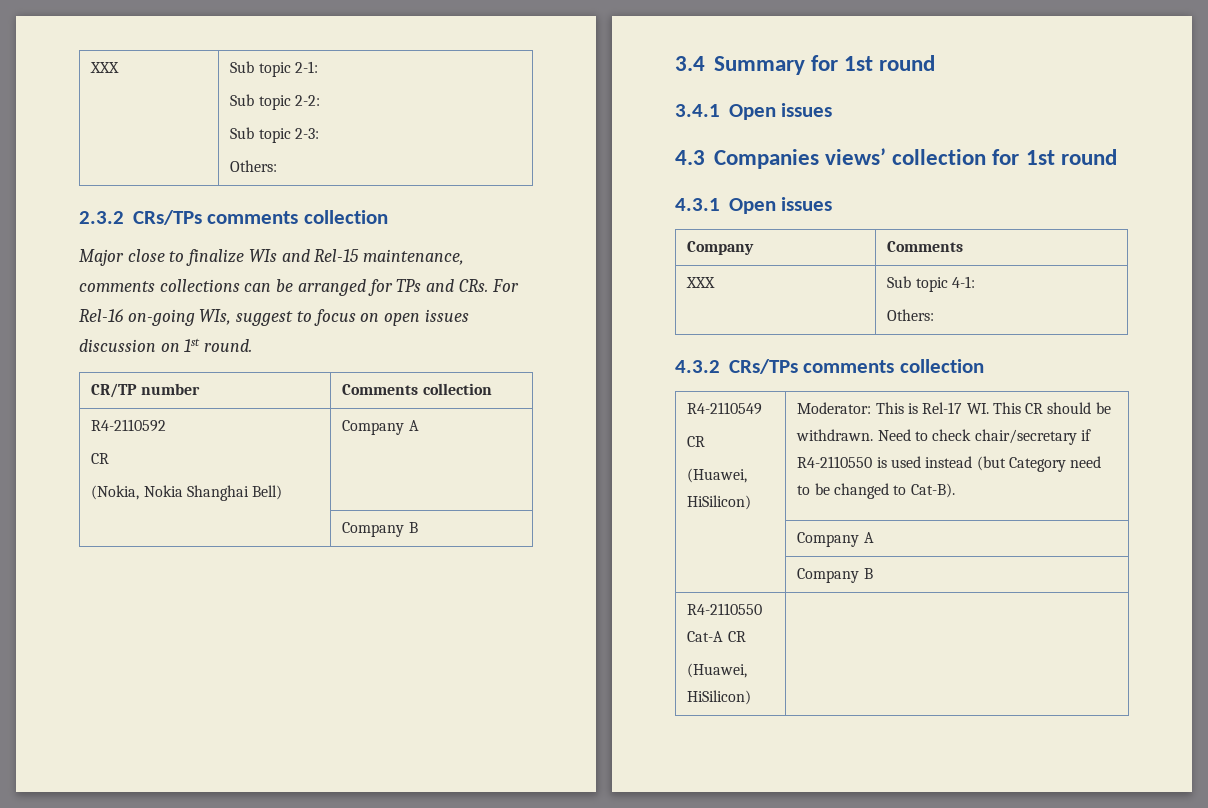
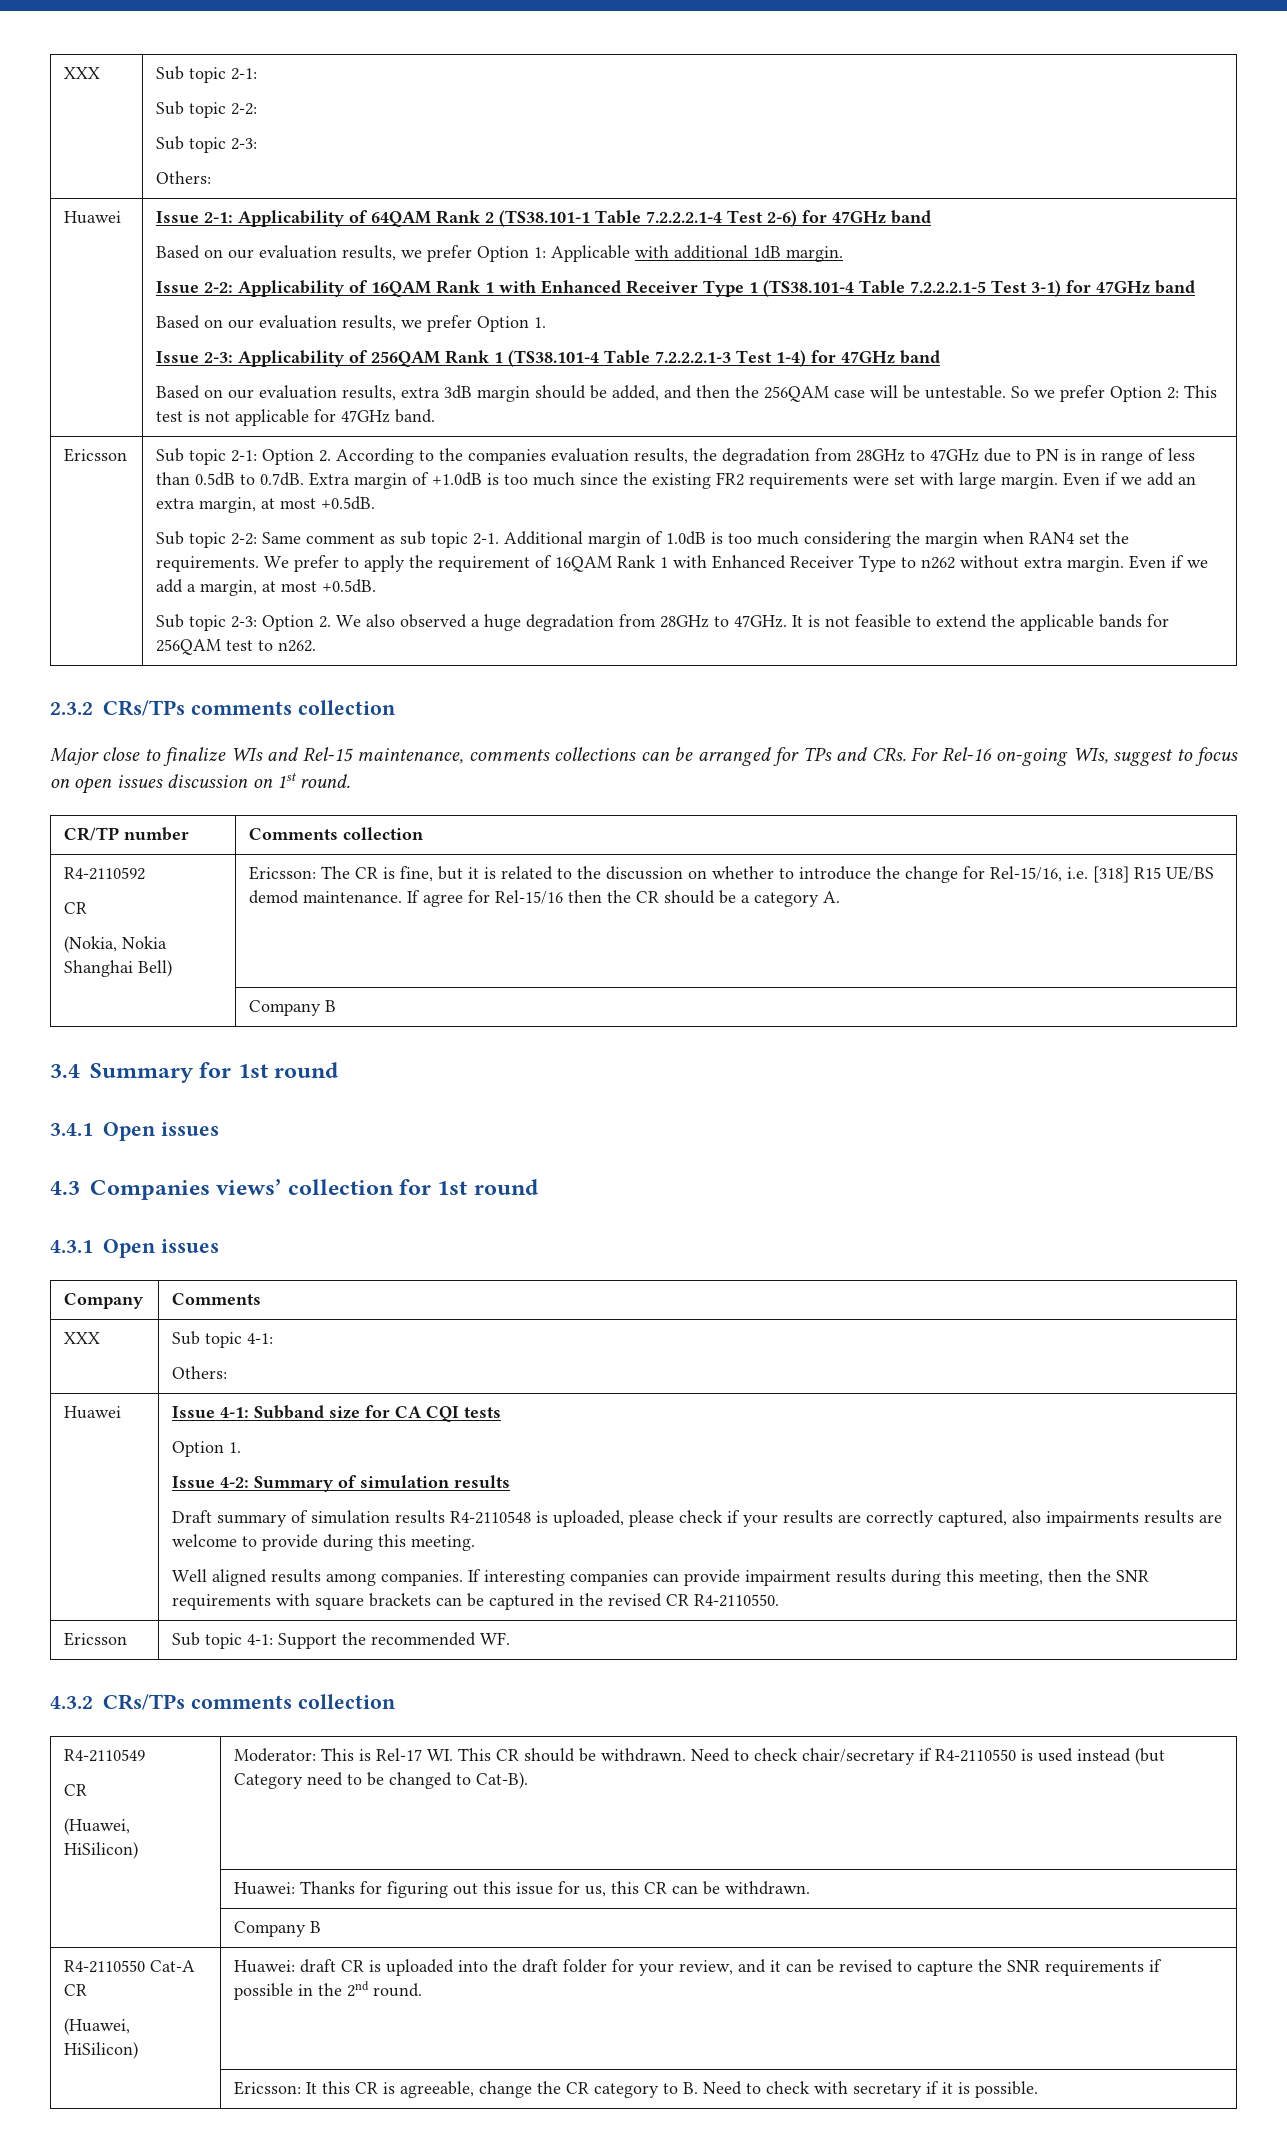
+ Huawei | Issue 2-1: Applicability of 64QAM Rank 2 (TS38.101-1 Table 7.2.2.2.1-4 Test 2-6) for 47GHz band
+ Based on our evaluation results, we prefer Option 1: Applicable with additional 1dB margin.
+ Issue 2-2: Applicability of 16QAM Rank 1 with Enhanced Receiver Type 1 (TS38.101-4 Table 7.2.2.2.1-5 Test 3-1) for 47GHz band
+ Based on our evaluation results, we prefer Option 1.
+ Issue 2-3: Applicability of 256QAM Rank 1 (TS38.101-4 Table 7.2.2.2.1-3 Test 1-4) for 47GHz band
+ Based on our evaluation results, extra 3dB margin should be added, and then the 256QAM case will be untestable. So we prefer Option 2: This test is not applicable for 47GHz band.
+ Ericsson | Sub topic 2-1: Option 2. According to the companies evaluation results, the degradation from 28GHz to 47GHz due to PN is in range of less than 0.5dB to 0.7dB. Extra margin of +1.0dB is too much since the existing FR2 requirements were set with large margin. Even if we add an extra margin, at most +0.5dB.
+ Sub topic 2-2: Same comment as sub topic 2-1. Additional margin of 1.0dB is too much considering the margin when RAN4 set the requirements. We prefer to apply the requirement of 16QAM Rank 1 with Enhanced Receiver Type to n262 without extra margin. Even if we add a margin, at most +0.5dB.
+ Sub topic 2-3: Option 2. We also observed a huge degradation from 28GHz to 47GHz. It is not feasible to extend the applicable bands for 256QAM test to n262.
- (Nokia, Nokia Shanghai Bell) | Company A
+ (Nokia, Nokia Shanghai Bell) | Ericsson: The CR is fine, but it is related to the discussion on whether to introduce the change for Rel-15/16, i.e. [318] R15 UE/BS demod maintenance. If agree for Rel-15/16 then the CR should be a category A.
+ Huawei | Issue 4-1: Subband size for CA CQI tests
+ Option 1.
+ Issue 4-2: Summary of simulation results
+ Draft summary of simulation results R4-2110548 is uploaded, please check if your results are correctly captured, also impairments results are welcome to provide during this meeting.
+ Well aligned results among companies. If interesting companies can provide impairment results during this meeting, then the SNR requirements with square brackets can be captured in the revised CR R4-2110550.
+ Ericsson | Sub topic 4-1: Support the recommended WF.
  R4-2110549
  CR
  (Huawei, HiSilicon) | Moderator: This is Rel-17 WI. This CR should be withdrawn. Need to check chair/secretary if R4-2110550 is used instead (but Category need to be changed to Cat-B).
- | Company A
+ | Huawei: Thanks for figuring out this issue for us, this CR can be withdrawn.
  R4-2110550 Cat-A CR
- (Huawei, HiSilicon) |
+ (Huawei, HiSilicon) | Huawei: draft CR is uploaded into the draft folder for your review, and it can be revised to capture the SNR requirements if possible in the 2nd round.
+ | Ericsson: It this CR is agreeable, change the CR category to B. Need to check with secretary if it is possible.

